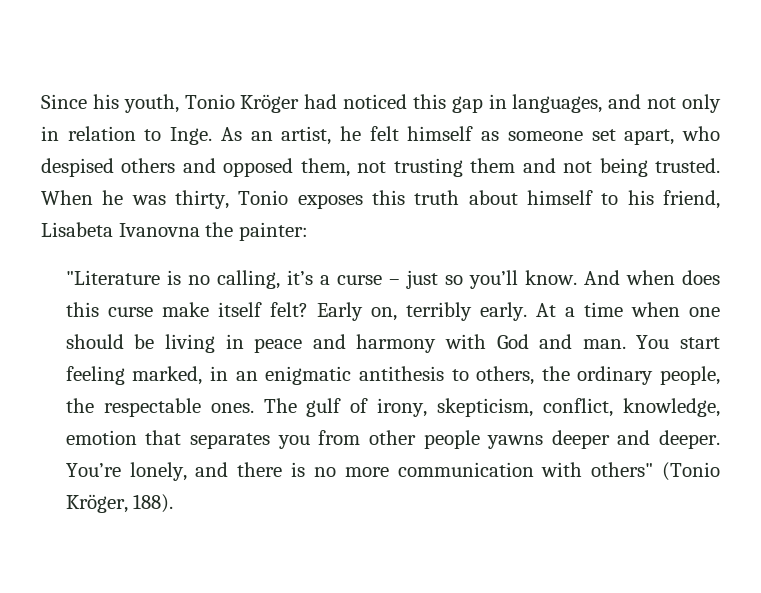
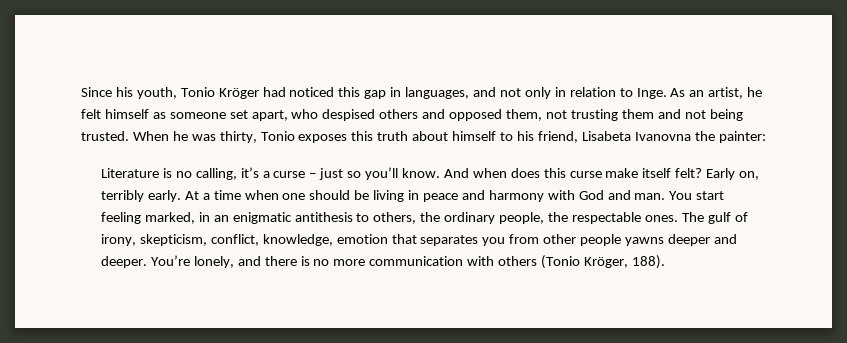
- "Literature is no calling, it’s a curse – just so you’ll know.
+ Literature is no calling, it’s a curse – just so you’ll know.
- You’re lonely, and there is no more communication with others" (Tonio Kröger, 188).
+ You’re lonely, and there is no more communication with others (Tonio Kröger, 188).

